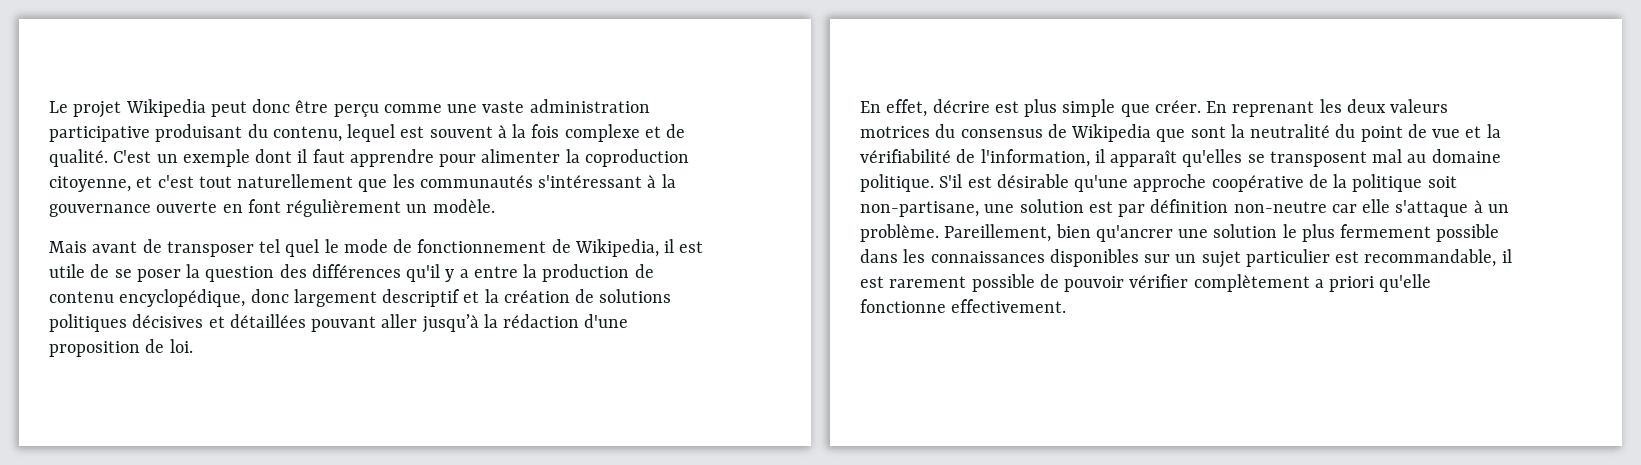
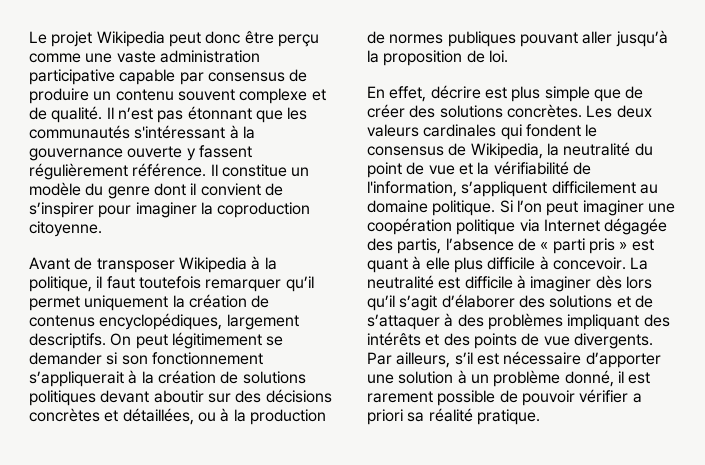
- Le projet Wikipedia peut donc être perçu comme une vaste administration participative produisant du contenu, lequel est souvent à la fois complexe et de qualité. C'est un exemple dont il faut apprendre pour alimenter la coproduction citoyenne, et c'est tout naturellement que les communautés s'intéressant à la gouvernance ouverte en font régulièrement un modèle.
- Mais avant de transposer tel quel le mode de fonctionnement de Wikipedia, il est utile de se poser la question des différences qu'il y a entre la production de contenu encyclopédique, donc largement descriptif et la création de solutions politiques décisives et détaillées pouvant aller jusqu’à la rédaction d'une proposition de loi.
+ Le projet Wikipedia peut donc être perçu comme une vaste administration participative capable par consensus de produire un contenu souvent complexe et de qualité. Il n’est pas étonnant que les communautés s'intéressant à la gouvernance ouverte y fassent régulièrement référence. Il constitue un modèle du genre dont il convient de s’inspirer pour imaginer la coproduction citoyenne.
+ Avant de transposer Wikipedia à la politique, il faut toutefois remarquer qu’il permet uniquement la création de contenus encyclopédiques, largement descriptifs. On peut légitimement se demander si son fonctionnement s’appliquerait à la création de solutions politiques devant aboutir sur des décisions concrètes et détaillées, ou à la production de normes publiques pouvant aller jusqu’à la proposition de loi.
- En effet, décrire est plus simple que créer. En reprenant les deux valeurs motrices du consensus de Wikipedia que sont la neutralité du point de vue et la vérifiabilité de l'information, il apparaît qu'elles se transposent mal au domaine politique. S'il est désirable qu'une approche coopérative de la politique soit non-partisane, une solution est par définition non-neutre car elle s'attaque à un problème. Pareillement, bien qu'ancrer une solution le plus fermement possible dans les connaissances disponibles sur un sujet particulier est recommandable, il est rarement possible de pouvoir vérifier complètement a priori qu'elle fonctionne effectivement.
+ En effet, décrire est plus simple que de créer des solutions concrètes. Les deux valeurs cardinales qui fondent le consensus de Wikipedia, la neutralité du point de vue et la vérifiabilité de l'information, s’appliquent difficilement au domaine politique. Si l’on peut imaginer une coopération politique via Internet dégagée des partis, l’absence de « parti pris » est quant à elle plus difficile à concevoir. La neutralité est difficile à imaginer dès lors qu’il s’agit d’élaborer des solutions et de s’attaquer à des problèmes impliquant des intérêts et des points de vue divergents. Par ailleurs, s’il est nécessaire d’apporter une solution à un problème donné, il est rarement possible de pouvoir vérifier a priori sa réalité pratique.

